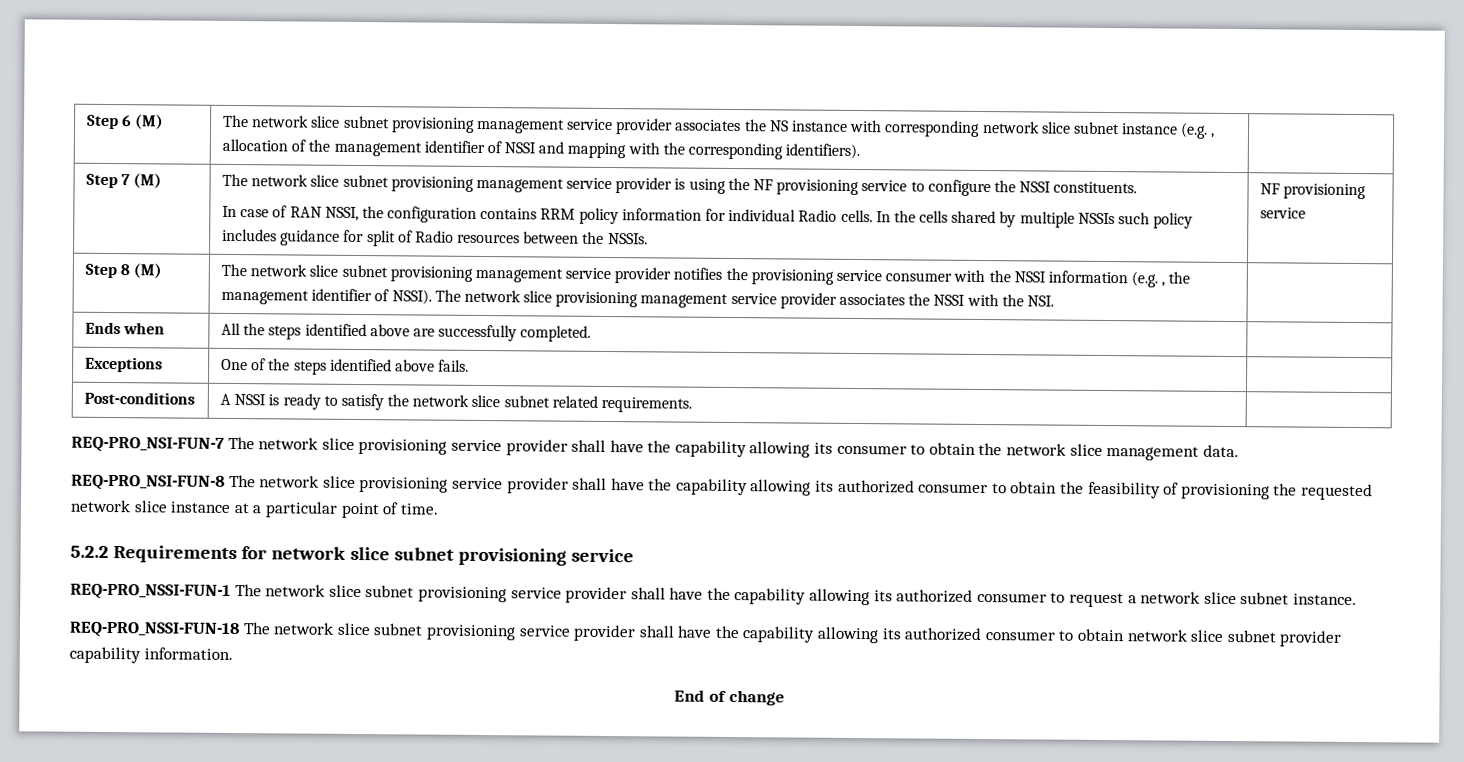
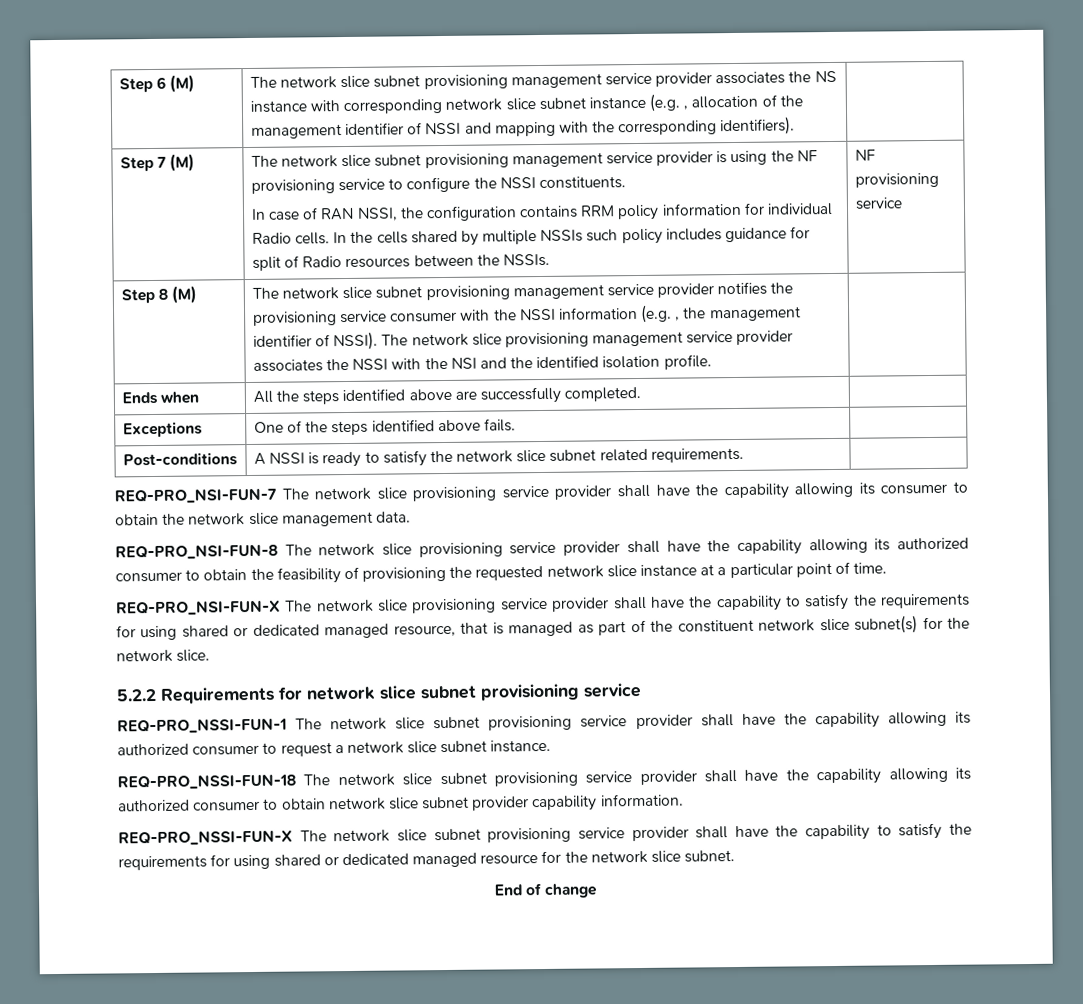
- The network slice provisioning management service provider associates the NSSI with the NSI.
+ The network slice provisioning management service provider associates the NSSI with the NSI and the identified isolation profile.
+ REQ-PRO_NSI-FUN-X The network slice provisioning service provider shall have the capability to satisfy the requirements for using shared or dedicated managed resource, that is managed as part of the constituent network slice subnet(s) for the network slice.
+ REQ-PRO_NSSI-FUN-X The network slice subnet provisioning service provider shall have the capability to satisfy the requirements for using shared or dedicated managed resource for the network slice subnet.

